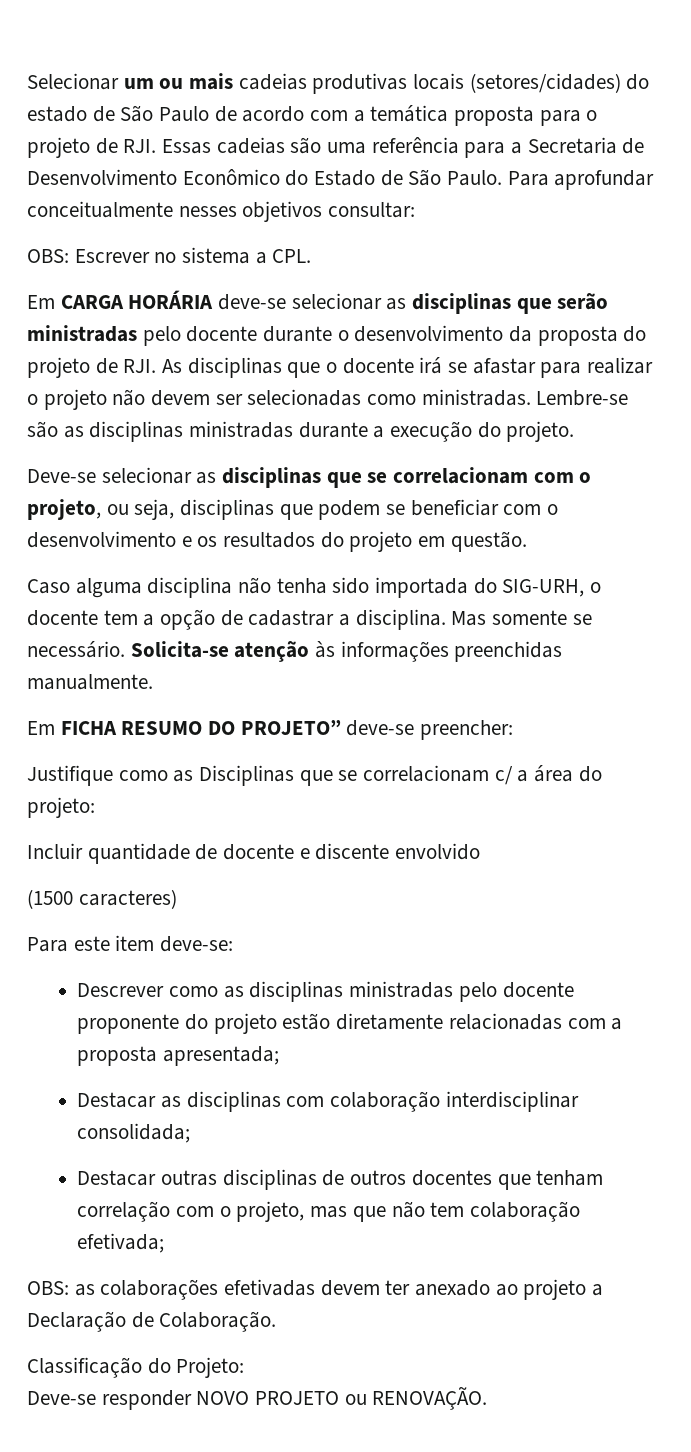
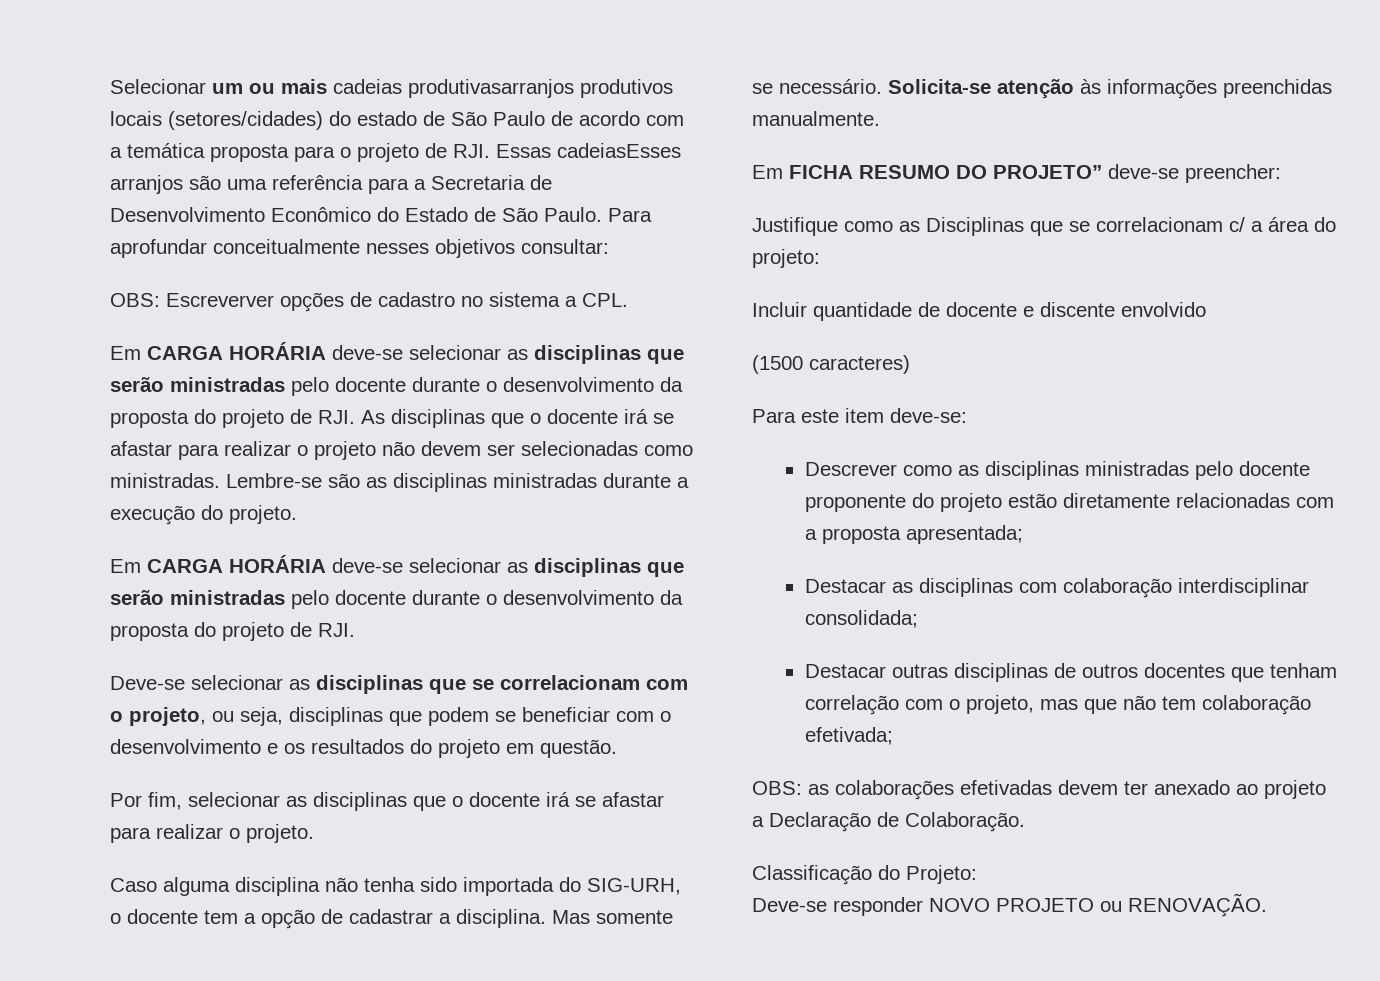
- Selecionar um ou mais cadeias produtivas locais (setores/cidades) do estado de São Paulo de acordo com a temática proposta para o projeto de RJI. Essas cadeias são uma referência para a Secretaria de Desenvolvimento Econômico do Estado de São Paulo.
+ Selecionar um ou mais cadeias produtivasarranjos produtivos locais (setores/cidades) do estado de São Paulo de acordo com a temática proposta para o projeto de RJI. Essas cadeiasEsses arranjos são uma referência para a Secretaria de Desenvolvimento Econômico do Estado de São Paulo.
- OBS: Escrever no sistema a CPL.
+ OBS: Escreverver opções de cadastro no sistema a CPL.
  Lembre-se são as disciplinas ministradas durante a execução do projeto.
+ Em CARGA HORÁRIA deve-se selecionar as disciplinas que serão ministradas pelo docente durante o desenvolvimento da proposta do projeto de RJI.
+ Por fim, selecionar as disciplinas que o docente irá se afastar para realizar o projeto.

